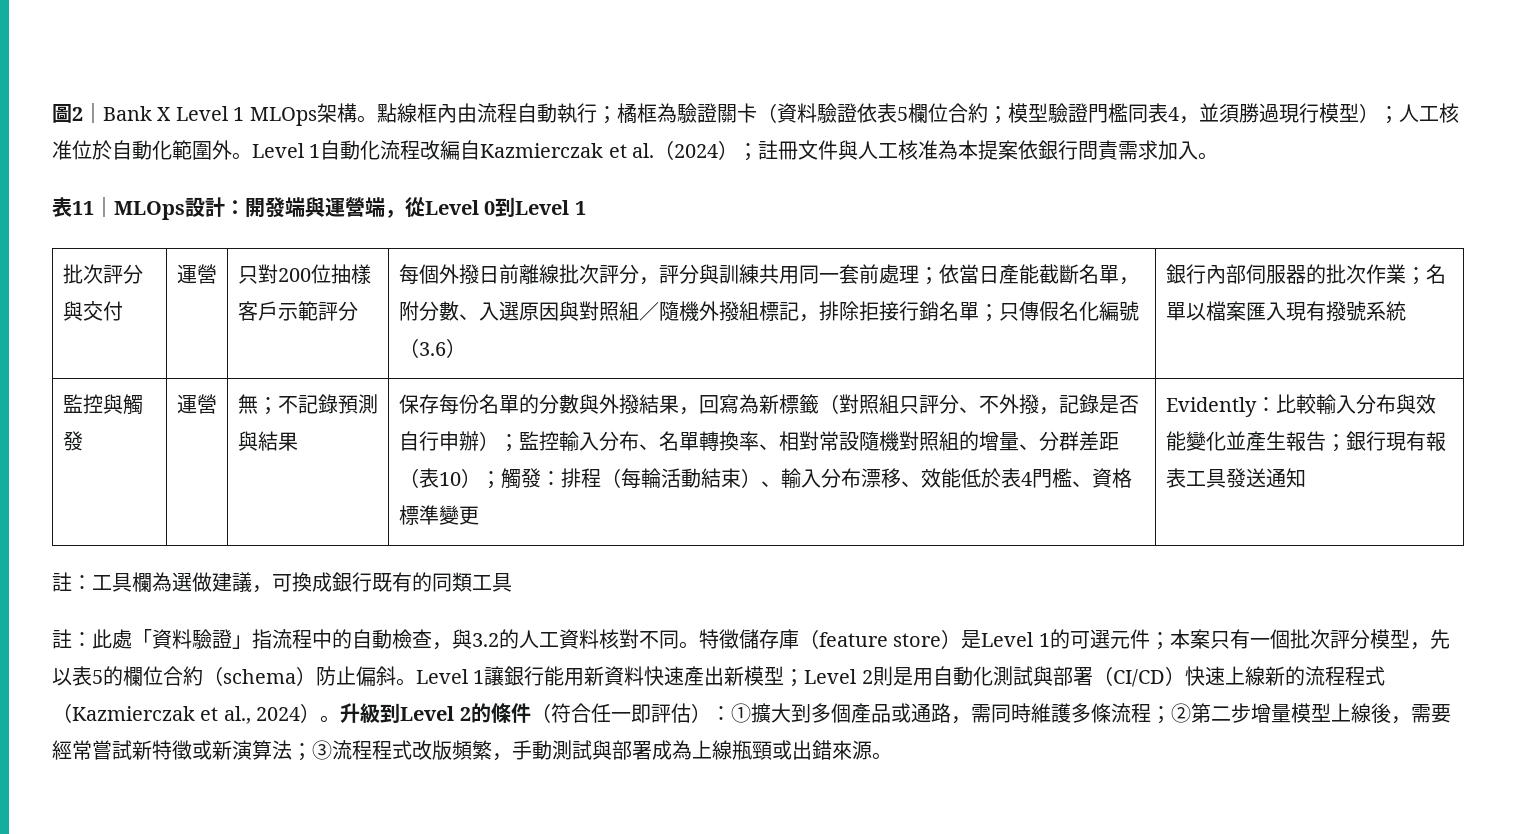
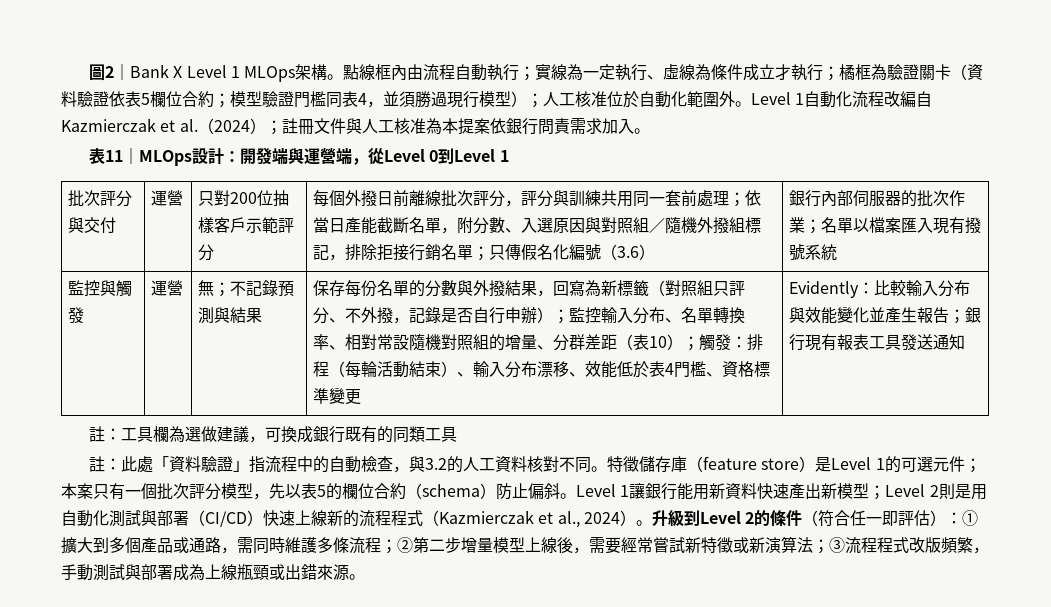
- 點線框內由流程自動執行；橘框為驗證關卡（資料驗證依表5欄位合約；模型驗證門檻同表4，並須勝過現行模型）；人工核准位於自動化範圍外。
+ 點線框內由流程自動執行；實線為一定執行、虛線為條件成立才執行；橘框為驗證關卡（資料驗證依表5欄位合約；模型驗證門檻同表4，並須勝過現行模型）；人工核准位於自動化範圍外。

